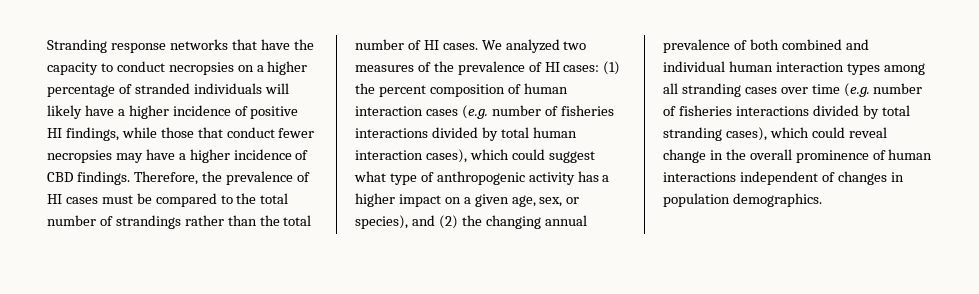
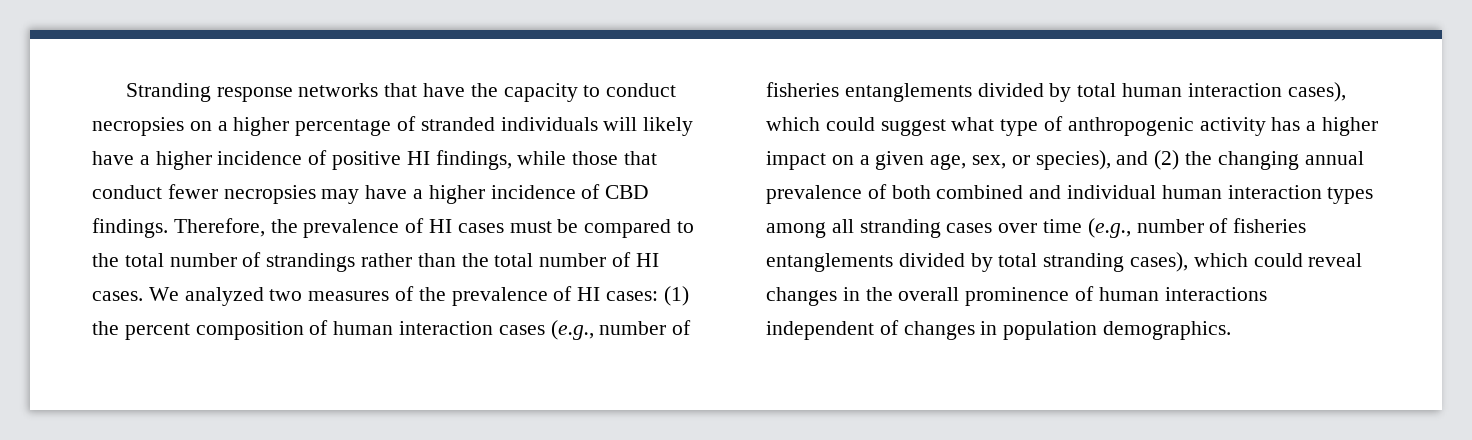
- (1) the percent composition of human interaction cases (e.g. number of fisheries interactions divided by total human interaction cases), which could suggest what type of anthropogenic activity has a higher impact on a given age, sex, or species), and (2) the changing annual prevalence of both combined and individual human interaction types among all stranding cases over time (e.g. number of fisheries interactions divided by total stranding cases), which could reveal change in the overall prominence of human interactions independent of changes in population demographics.
+ (1) the percent composition of human interaction cases (e.g., number of fisheries entanglements divided by total human interaction cases), which could suggest what type of anthropogenic activity has a higher impact on a given age, sex, or species), and (2) the changing annual prevalence of both combined and individual human interaction types among all stranding cases over time (e.g., number of fisheries entanglements divided by total stranding cases), which could reveal changes in the overall prominence of human interactions independent of changes in population demographics.

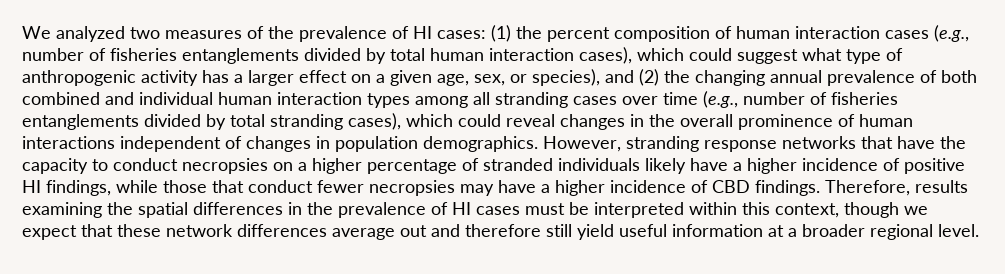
- Stranding response networks that have the capacity to conduct necropsies on a higher percentage of stranded individuals will likely have a higher incidence of positive HI findings, while those that conduct fewer necropsies may have a higher incidence of CBD findings. Therefore, the prevalence of HI cases must be compared to the total number of strandings rather than the total number of HI cases.
- (1) the percent composition of human interaction cases (e.g., number of fisheries entanglements divided by total human interaction cases), which could suggest what type of anthropogenic activity has a higher impact on a given age, sex, or species), and (2) the changing annual prevalence of both combined and individual human interaction types among all stranding cases over time (e.g., number of fisheries entanglements divided by total stranding cases), which could reveal changes in the overall prominence of human interactions independent of changes in population demographics.
+ (1) the percent composition of human interaction cases (e.g., number of fisheries entanglements divided by total human interaction cases), which could suggest what type of anthropogenic activity has a larger effect on a given age, sex, or species), and (2) the changing annual prevalence of both combined and individual human interaction types among all stranding cases over time (e.g., number of fisheries entanglements divided by total stranding cases), which could reveal changes in the overall prominence of human interactions independent of changes in population demographics.
+ However, stranding response networks that have the capacity to conduct necropsies on a higher percentage of stranded individuals likely have a higher incidence of positive HI findings, while those that conduct fewer necropsies may have a higher incidence of CBD findings. Therefore, results examining the spatial differences in the prevalence of HI cases must be interpreted within this context, though we expect that these network differences average out and therefore still yield useful information at a broader regional level.

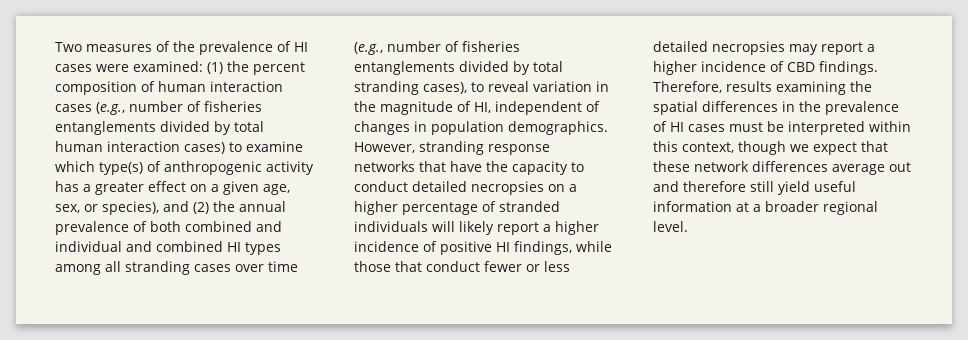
- We analyzed two measures of the prevalence of HI cases:
+ Two measures of the prevalence of HI cases were examined:
- (1) the percent composition of human interaction cases (e.g., number of fisheries entanglements divided by total human interaction cases), which could suggest what type of anthropogenic activity has a larger effect on a given age, sex, or species), and (2) the changing annual prevalence of both combined and individual human interaction types among all stranding cases over time (e.g., number of fisheries entanglements divided by total stranding cases), which could reveal changes in the overall prominence of human interactions independent of changes in population demographics.
+ (1) the percent composition of human interaction cases (e.g., number of fisheries entanglements divided by total human interaction cases) to examine which type(s) of anthropogenic activity has a greater effect on a given age, sex, or species), and (2) the annual prevalence of both combined and individual and combined HI types among all stranding cases over time (e.g., number of fisheries entanglements divided by total stranding cases), to reveal variation in the magnitude of HI, independent of changes in population demographics.
- However, stranding response networks that have the capacity to conduct necropsies on a higher percentage of stranded individuals likely have a higher incidence of positive HI findings, while those that conduct fewer necropsies may have a higher incidence of CBD findings.
+ However, stranding response networks that have the capacity to conduct detailed necropsies on a higher percentage of stranded individuals will likely report a higher incidence of positive HI findings, while those that conduct fewer or less detailed necropsies may report a higher incidence of CBD findings.

